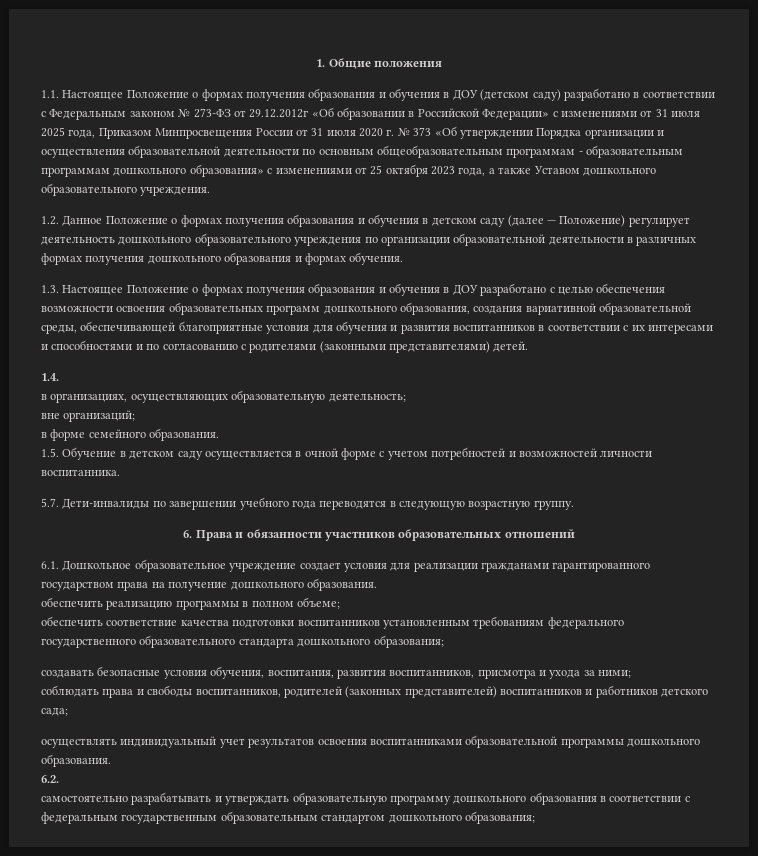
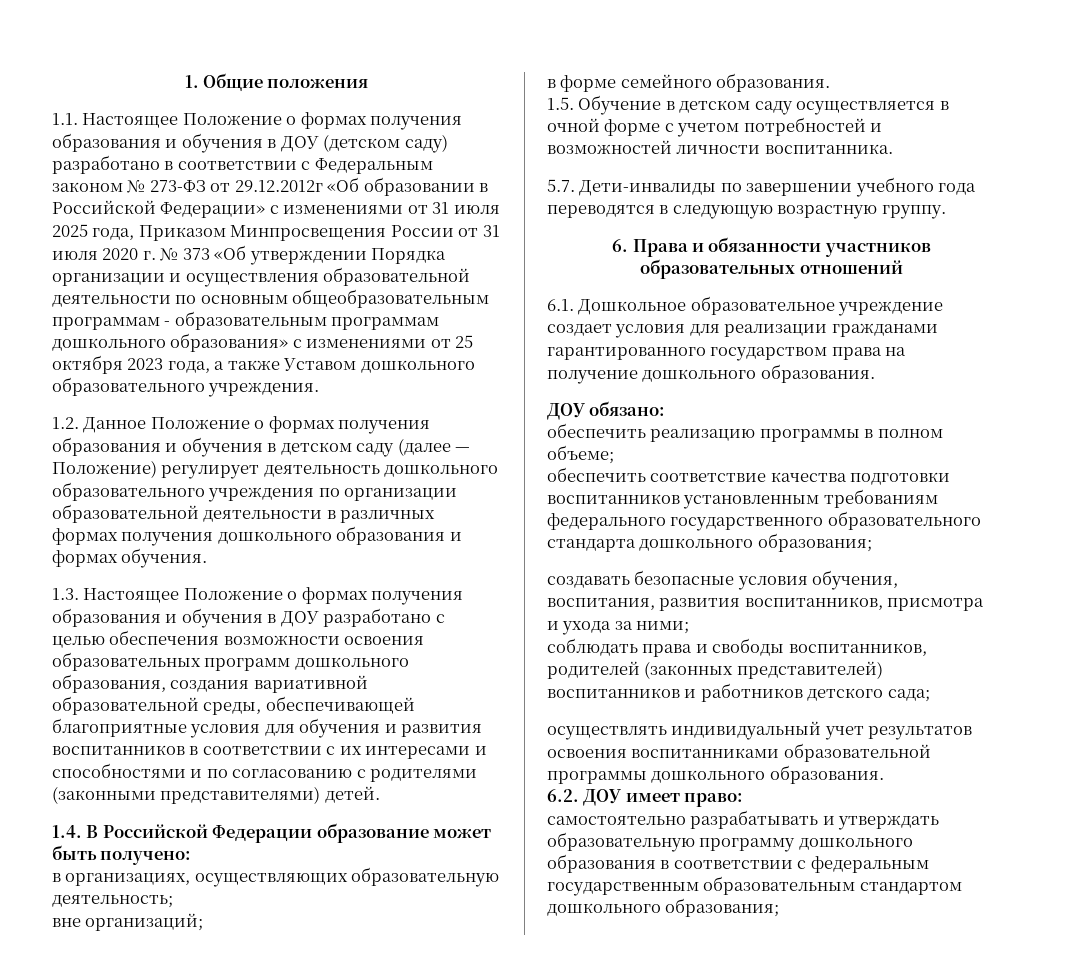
- 1.4.
+ 1.4. В Российской Федерации образование может быть получено:
+ ДОУ обязано:
- 6.2.
+ 6.2. ДОУ имеет право:

